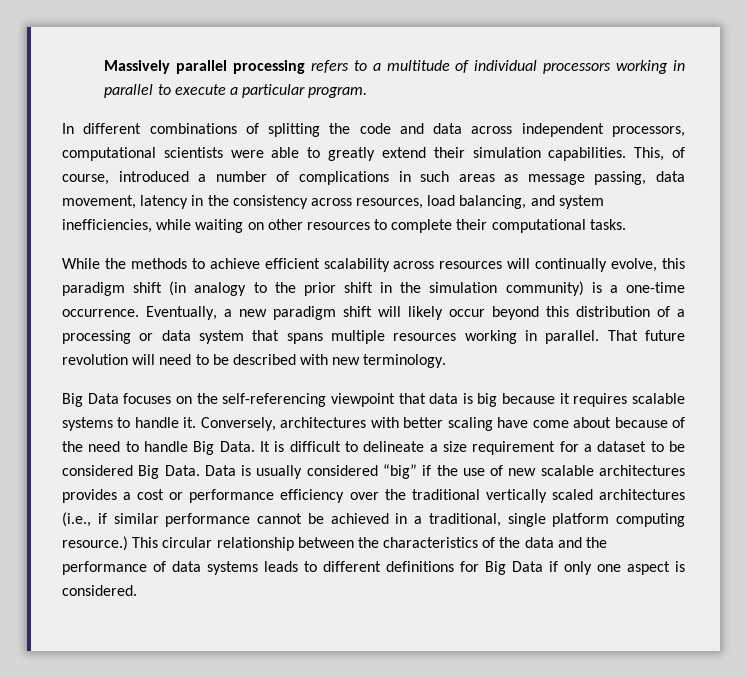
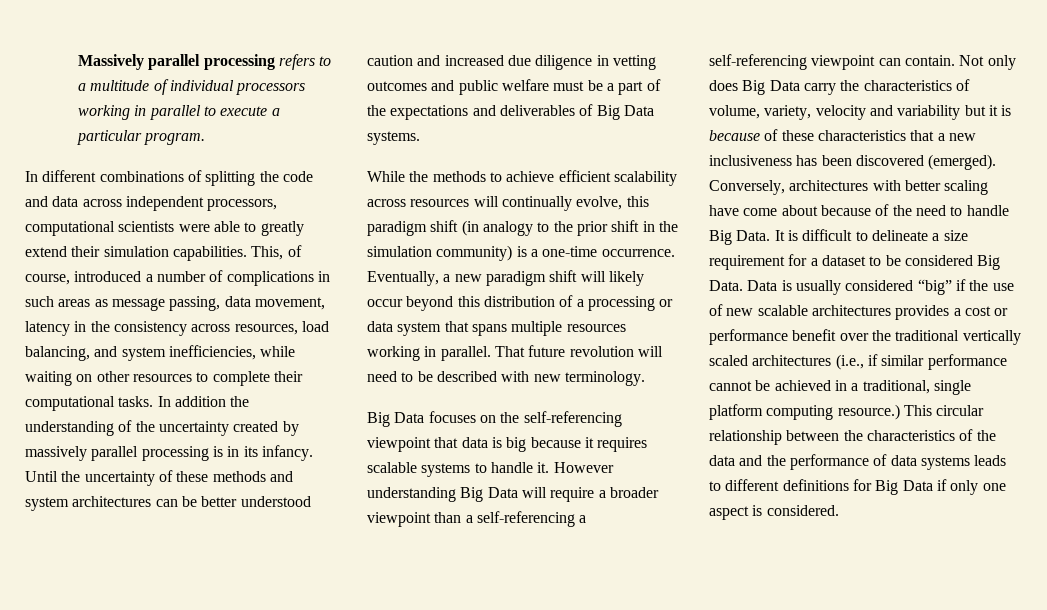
+ In addition the understanding of the uncertainty created by massively parallel processing is in its infancy. Until the uncertainty of these methods and system architectures can be better understood caution and increased due diligence in vetting outcomes and public welfare must be a part of the expectations and deliverables of Big Data systems.
+ However understanding Big Data will require a broader viewpoint than a self-referencing a self-referencing viewpoint can contain. Not only does Big Data carry the characteristics of volume, variety, velocity and variability but it is because of these characteristics that a new inclusiveness has been discovered (emerged).
- Data is usually considered “big” if the use of new scalable architectures provides a cost or performance efficiency over the traditional vertically scaled architectures (i.e., if similar performance cannot be achieved in a traditional, single platform computing resource.)
+ Data is usually considered “big” if the use of new scalable architectures provides a cost or performance benefit over the traditional vertically scaled architectures (i.e., if similar performance cannot be achieved in a traditional, single platform computing resource.)

